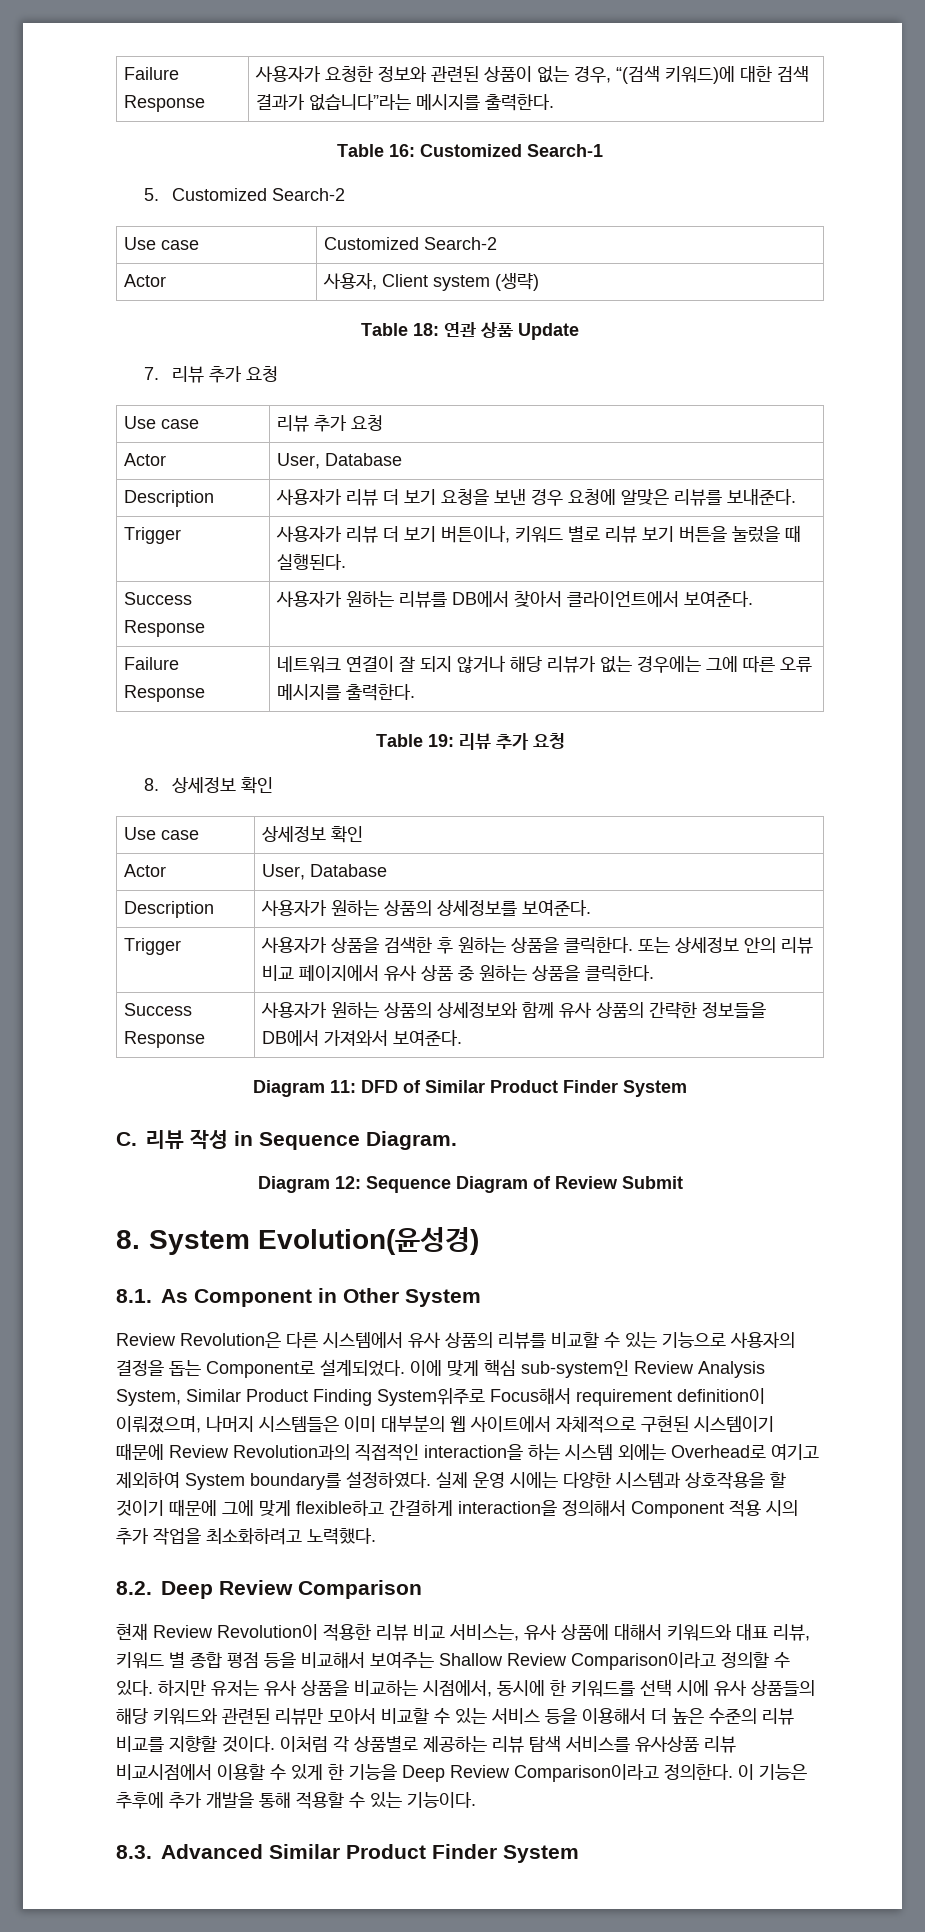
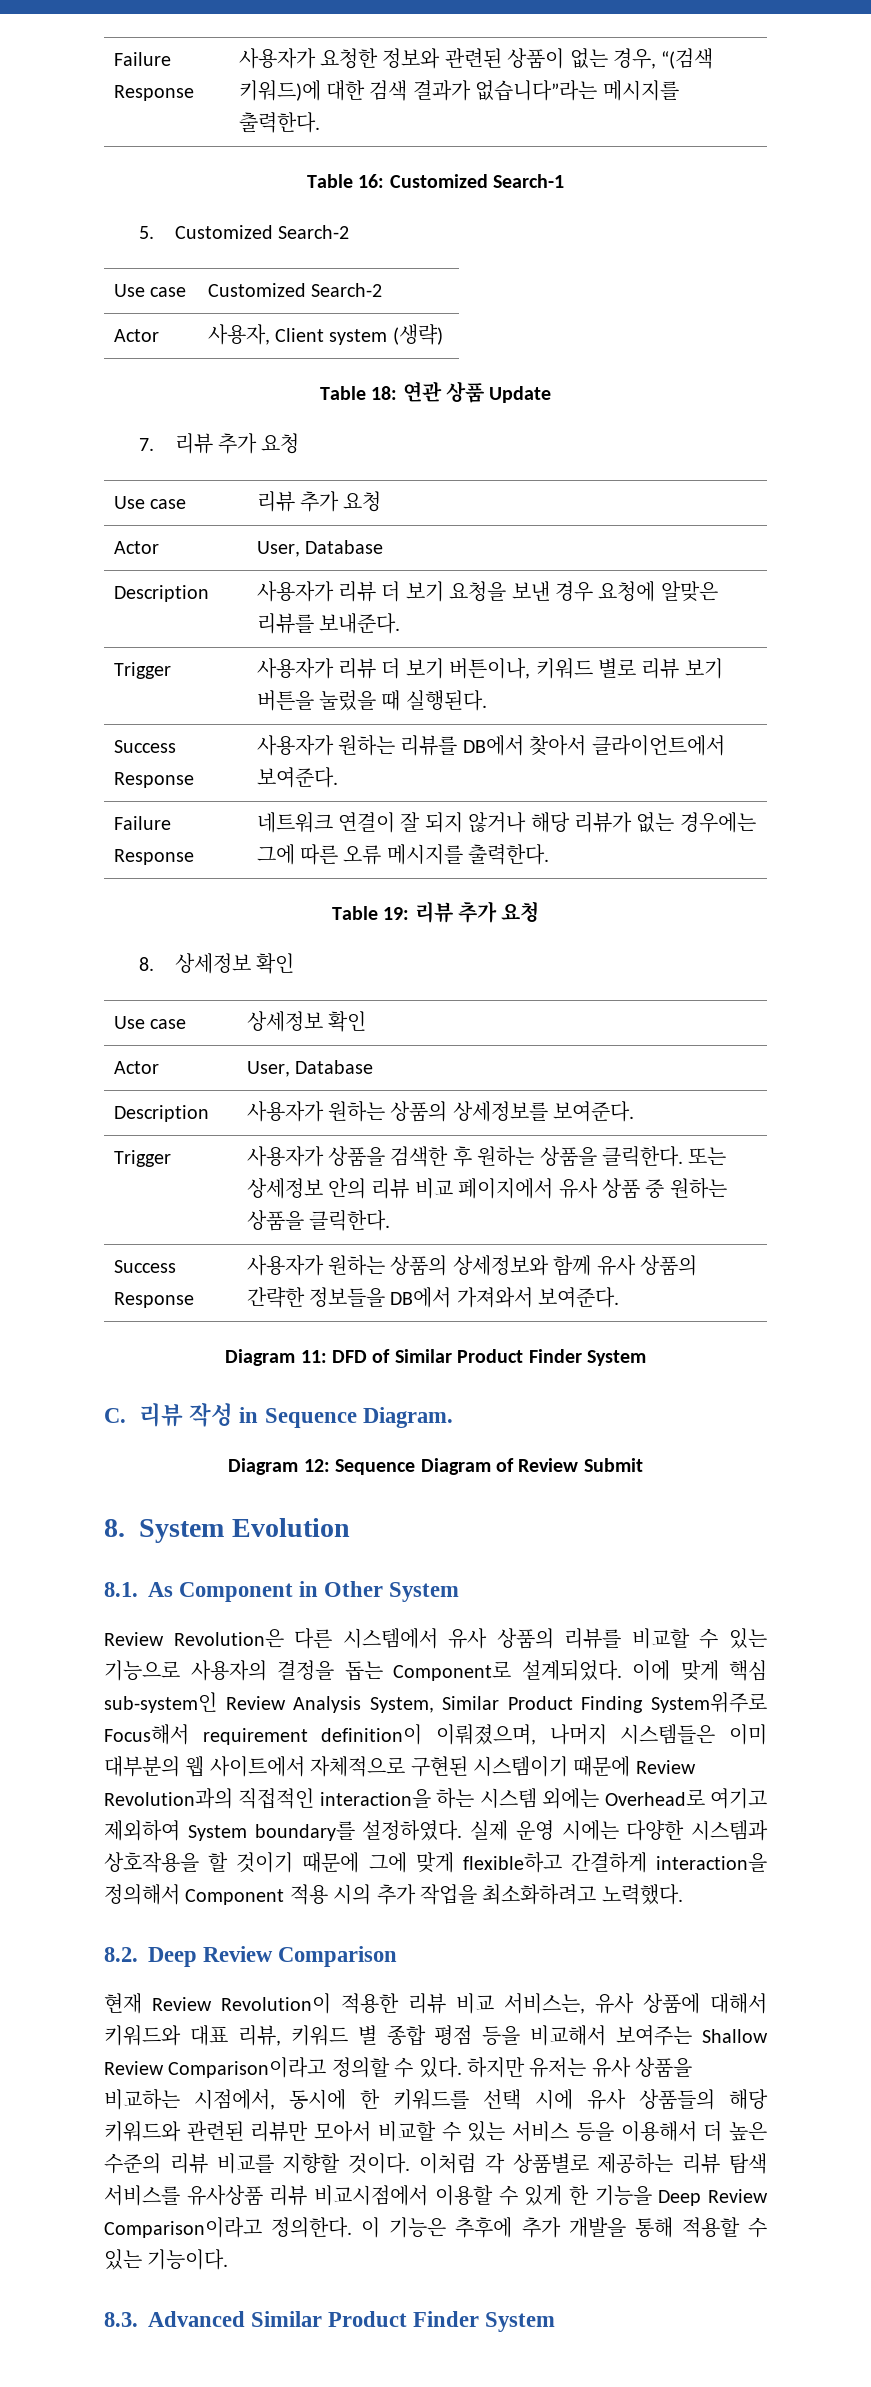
- 8. System Evolution(윤성경)
+ 8. System Evolution

